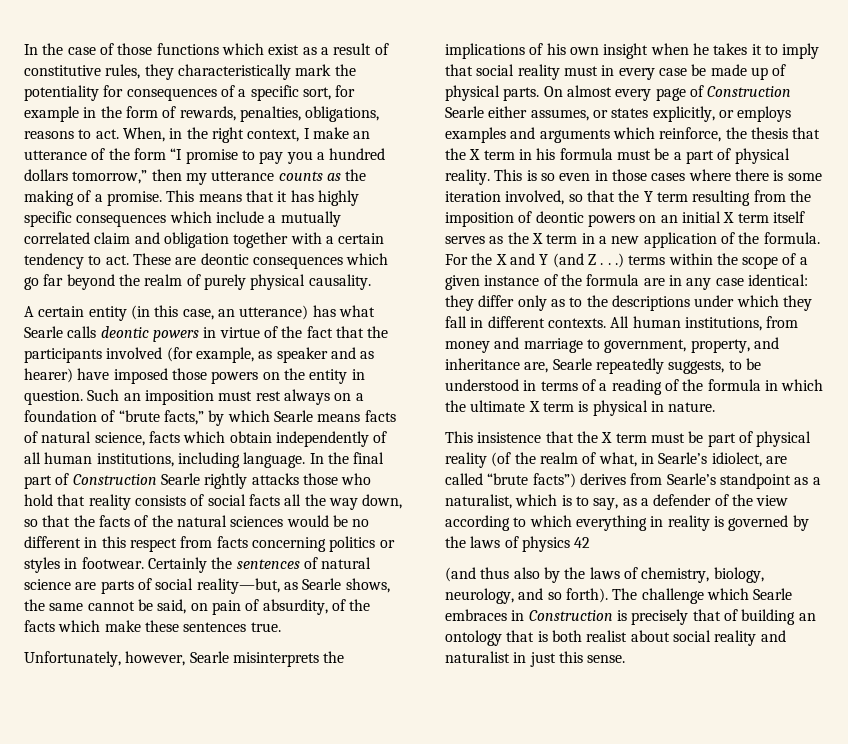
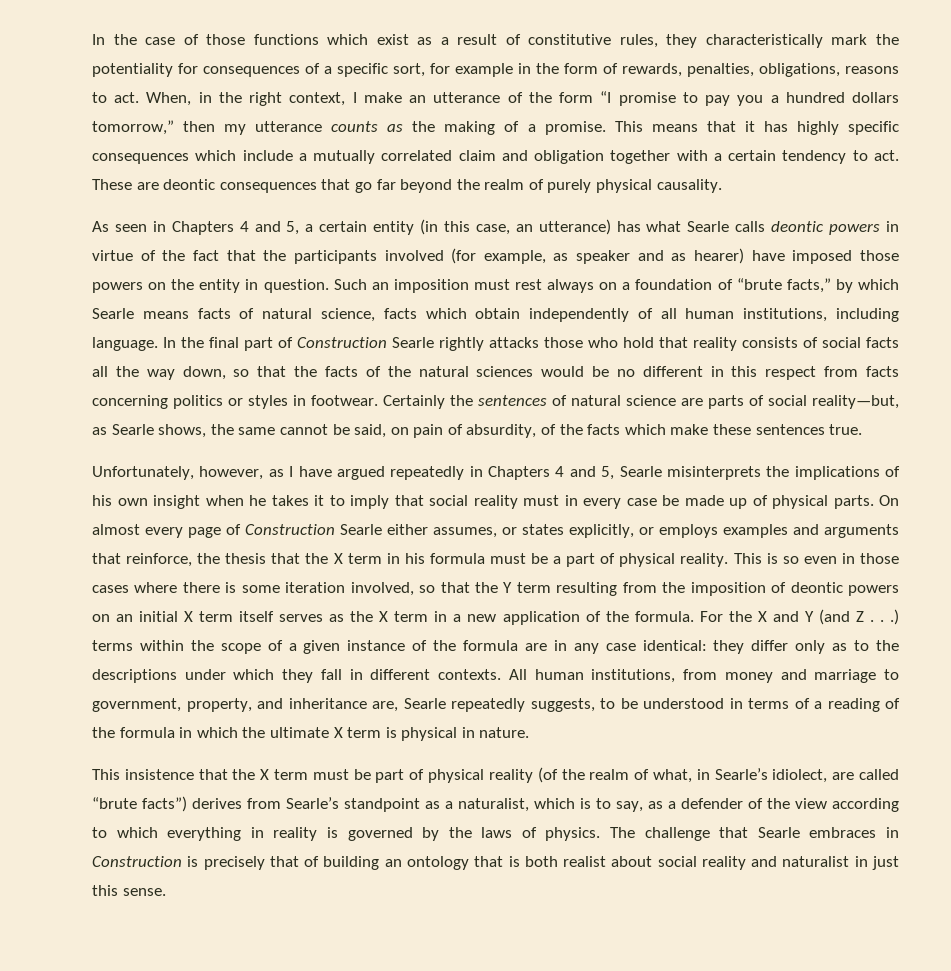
- These are deontic consequences which go far beyond the realm of purely physical causality.
+ These are deontic consequences that go far beyond the realm of purely physical causality.
- A certain entity (in this case, an utterance) has what Searle calls deontic powers in virtue of the fact that the participants involved (for example, as speaker and as hearer) have imposed those powers on the entity in question.
+ As seen in Chapters 4 and 5, a certain entity (in this case, an utterance) has what Searle calls deontic powers in virtue of the fact that the participants involved (for example, as speaker and as hearer) have imposed those powers on the entity in question.
- Unfortunately, however, Searle misinterprets the implications of his own insight when he takes it to imply that social reality must in every case be made up of physical parts.
+ Unfortunately, however, as I have argued repeatedly in Chapters 4 and 5, Searle misinterprets the implications of his own insight when he takes it to imply that social reality must in every case be made up of physical parts.
- On almost every page of Construction Searle either assumes, or states explicitly, or employs examples and arguments which reinforce, the thesis that the X term in his formula must be a part of physical reality.
+ On almost every page of Construction Searle either assumes, or states explicitly, or employs examples and arguments that reinforce, the thesis that the X term in his formula must be a part of physical reality.
- This insistence that the X term must be part of physical reality (of the realm of what, in Searle’s idiolect, are called “brute facts”) derives from Searle’s standpoint as a naturalist, which is to say, as a defender of the view according to which everything in reality is governed by the laws of physics 42
- (and thus also by the laws of chemistry, biology, neurology, and so forth).
+ This insistence that the X term must be part of physical reality (of the realm of what, in Searle’s idiolect, are called “brute facts”) derives from Searle’s standpoint as a naturalist, which is to say, as a defender of the view according to which everything in reality is governed by the laws of physics.
- The challenge which Searle embraces in Construction is precisely that of building an ontology that is both realist about social reality and naturalist in just this sense.
+ The challenge that Searle embraces in Construction is precisely that of building an ontology that is both realist about social reality and naturalist in just this sense.

